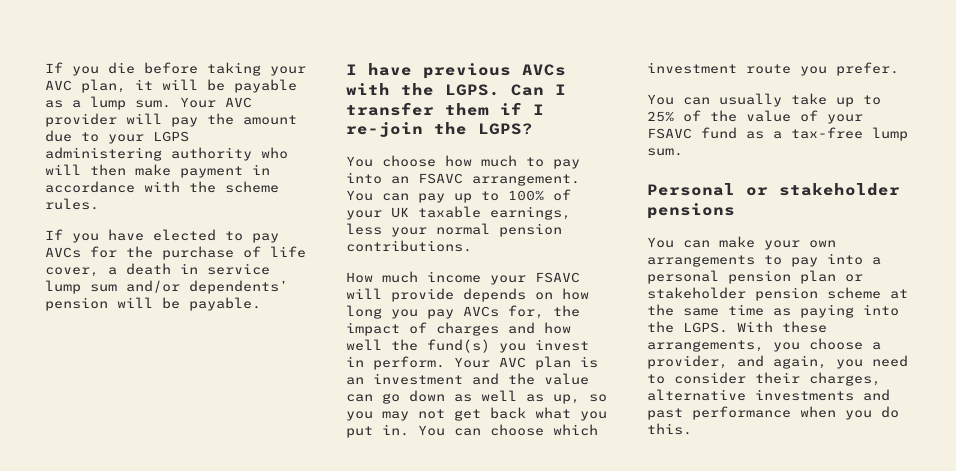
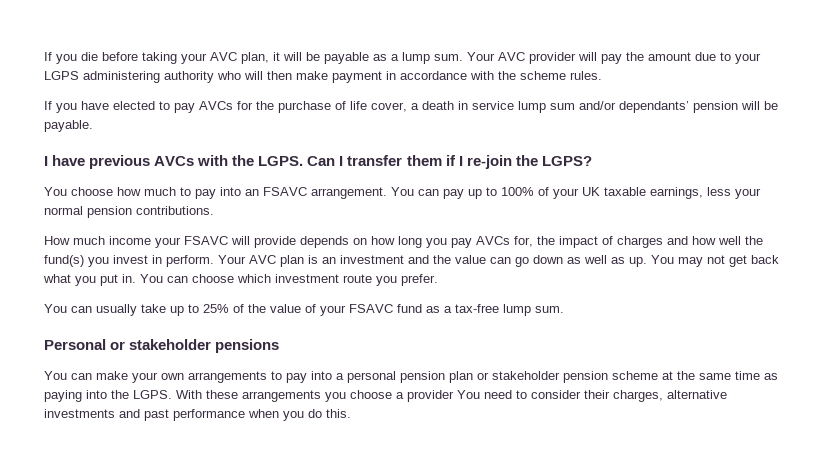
- If you have elected to pay AVCs for the purchase of life cover, a death in service lump sum and/or dependents’ pension will be payable.
+ If you have elected to pay AVCs for the purchase of life cover, a death in service lump sum and/or dependants’ pension will be payable.
- Your AVC plan is an investment and the value can go down as well as up, so you may not get back what you put in.
+ Your AVC plan is an investment and the value can go down as well as up. You may not get back what you put in.
- With these arrangements, you choose a provider, and again, you need to consider their charges, alternative investments and past performance when you do this.
+ With these arrangements you choose a provider You need to consider their charges, alternative investments and past performance when you do this.

